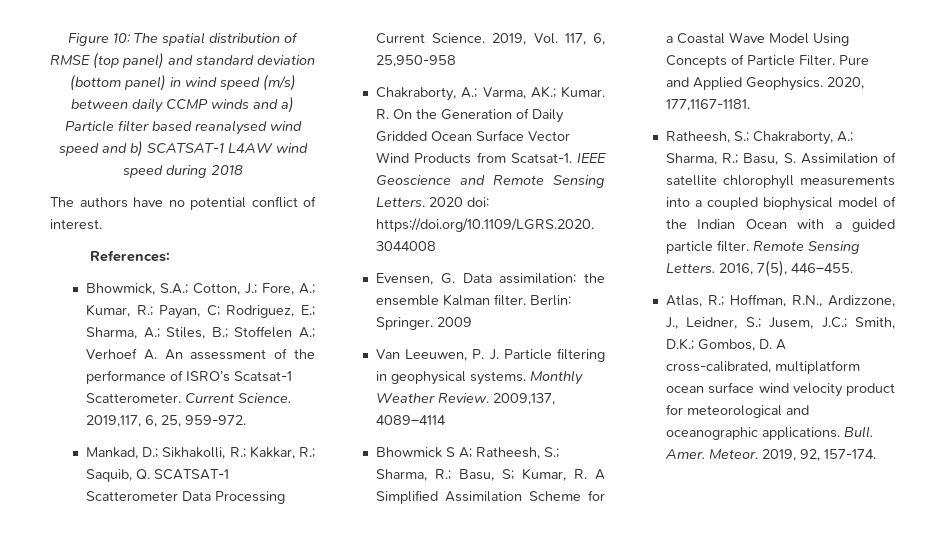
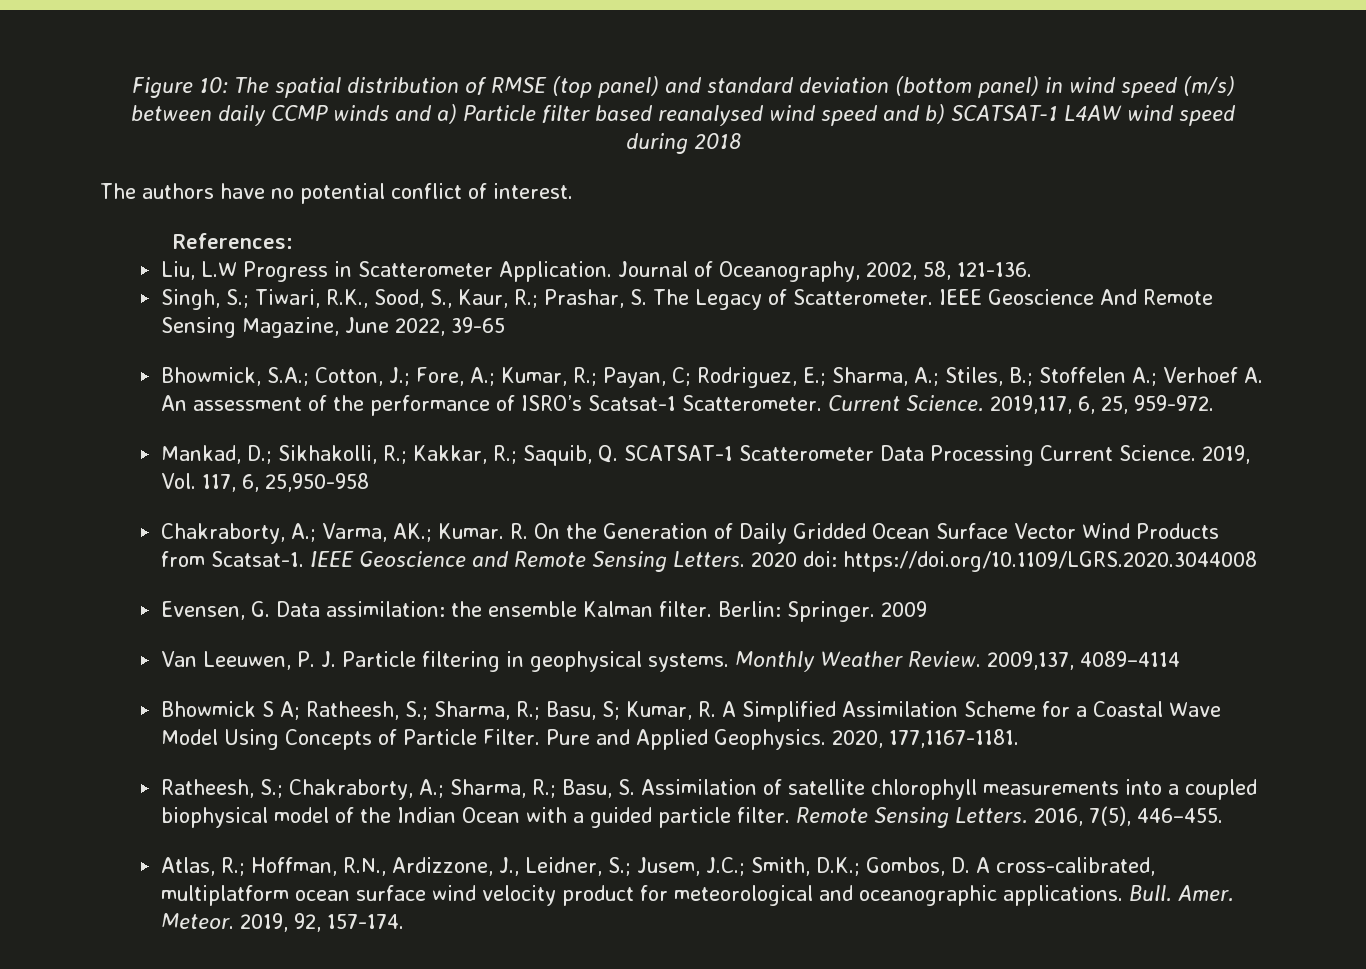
+ Liu, L.W Progress in Scatterometer Application. Journal of Oceanography, 2002, 58, 121-136.
+ Singh, S.; Tiwari, R.K., Sood, S., Kaur, R.; Prashar, S. The Legacy of Scatterometer. IEEE Geoscience And Remote Sensing Magazine, June 2022, 39-65

